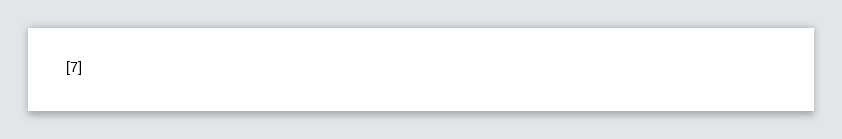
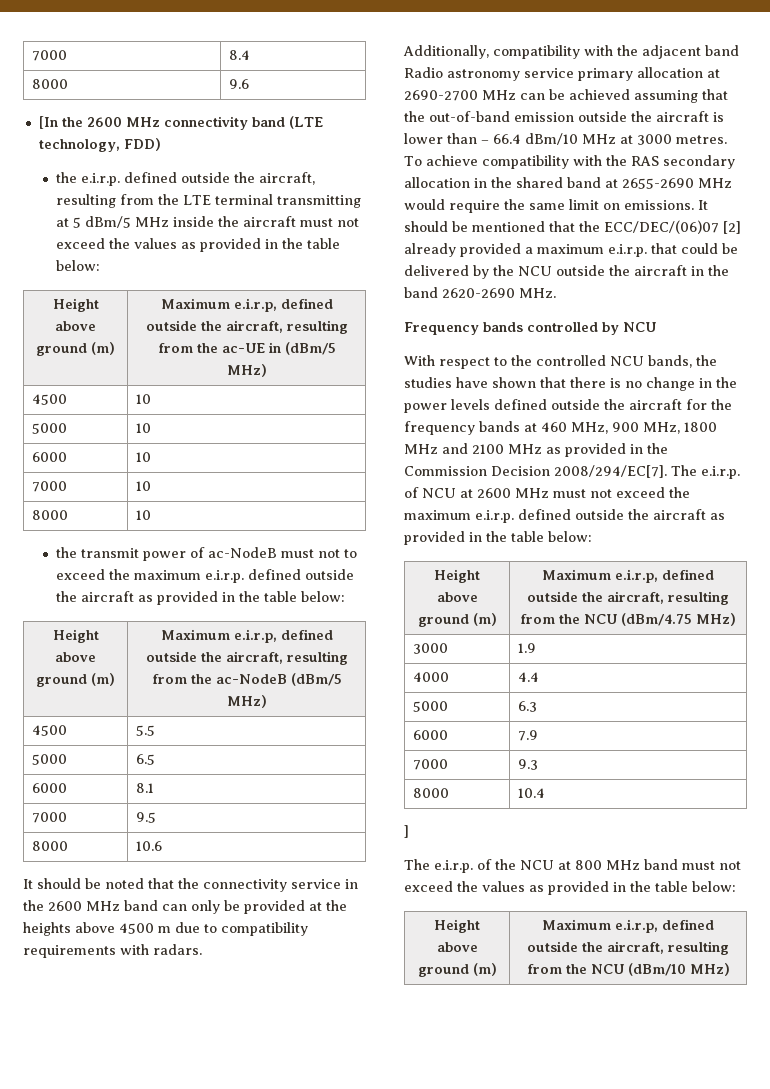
- [7]
+ 7000 | 8.4
+ 8000 | 9.6
+ [In the 2600 MHz connectivity band (LTE technology, FDD)
+ the e.i.r.p. defined outside the aircraft, resulting from the LTE terminal transmitting at 5 dBm/5 MHz inside the aircraft must not exceed the values as provided in the table below:
+ Height above ground (m) | Maximum e.i.r.p, defined outside the aircraft, resulting from the ac-UE in (dBm/5 MHz)
+ 4500 | 10
+ 5000 | 10
+ 6000 | 10
+ 7000 | 10
+ 8000 | 10
+ the transmit power of ac-NodeB must not to exceed the maximum e.i.r.p. defined outside the aircraft as provided in the table below:
+ Height above ground (m) | Maximum e.i.r.p, defined outside the aircraft, resulting from the ac-NodeB (dBm/5 MHz)
+ 4500 | 5.5
+ 5000 | 6.5
+ 6000 | 8.1
+ 7000 | 9.5
+ 8000 | 10.6
+ It should be noted that the connectivity service in the 2600 MHz band can only be provided at the heights above 4500 m due to compatibility requirements with radars.
+ Additionally, compatibility with the adjacent band Radio astronomy service primary allocation at 2690-2700 MHz can be achieved assuming that the out-of-band emission outside the aircraft is lower than – 66.4 dBm/10 MHz at 3000 metres. To achieve compatibility with the RAS secondary allocation in the shared band at 2655-2690 MHz would require the same limit on emissions. It should be mentioned that the ECC/DEC/(06)07 [2] already provided a maximum e.i.r.p. that could be delivered by the NCU outside the aircraft in the band 2620-2690 MHz.
+ Frequency bands controlled by NCU
+ With respect to the controlled NCU bands, the studies have shown that there is no change in the power levels defined outside the aircraft for the frequency bands at 460 MHz, 900 MHz, 1800 MHz and 2100 MHz as provided in the Commission Decision 2008/294/EC[7]. The e.i.r.p. of NCU at 2600 MHz must not exceed the maximum e.i.r.p. defined outside the aircraft as provided in the table below:
+ Height above ground (m) | Maximum e.i.r.p, defined outside the aircraft, resulting from the NCU (dBm/4.75 MHz)
+ 3000 | 1.9
+ 4000 | 4.4
+ 5000 | 6.3
+ 6000 | 7.9
+ 7000 | 9.3
+ 8000 | 10.4
+ ]
+ The e.i.r.p. of the NCU at 800 MHz band must not exceed the values as provided in the table below:
+ Height above ground (m) | Maximum e.i.r.p, defined outside the aircraft, resulting from the NCU (dBm/10 MHz)

